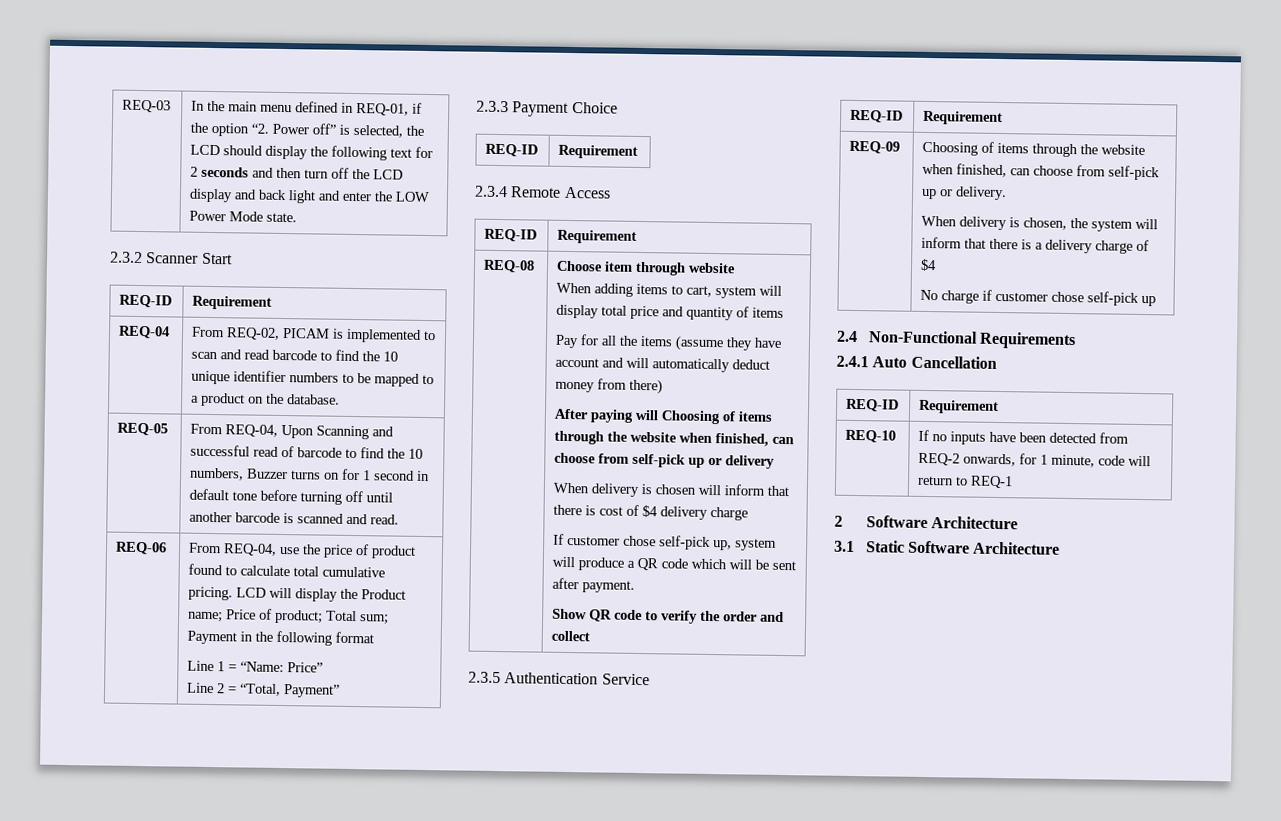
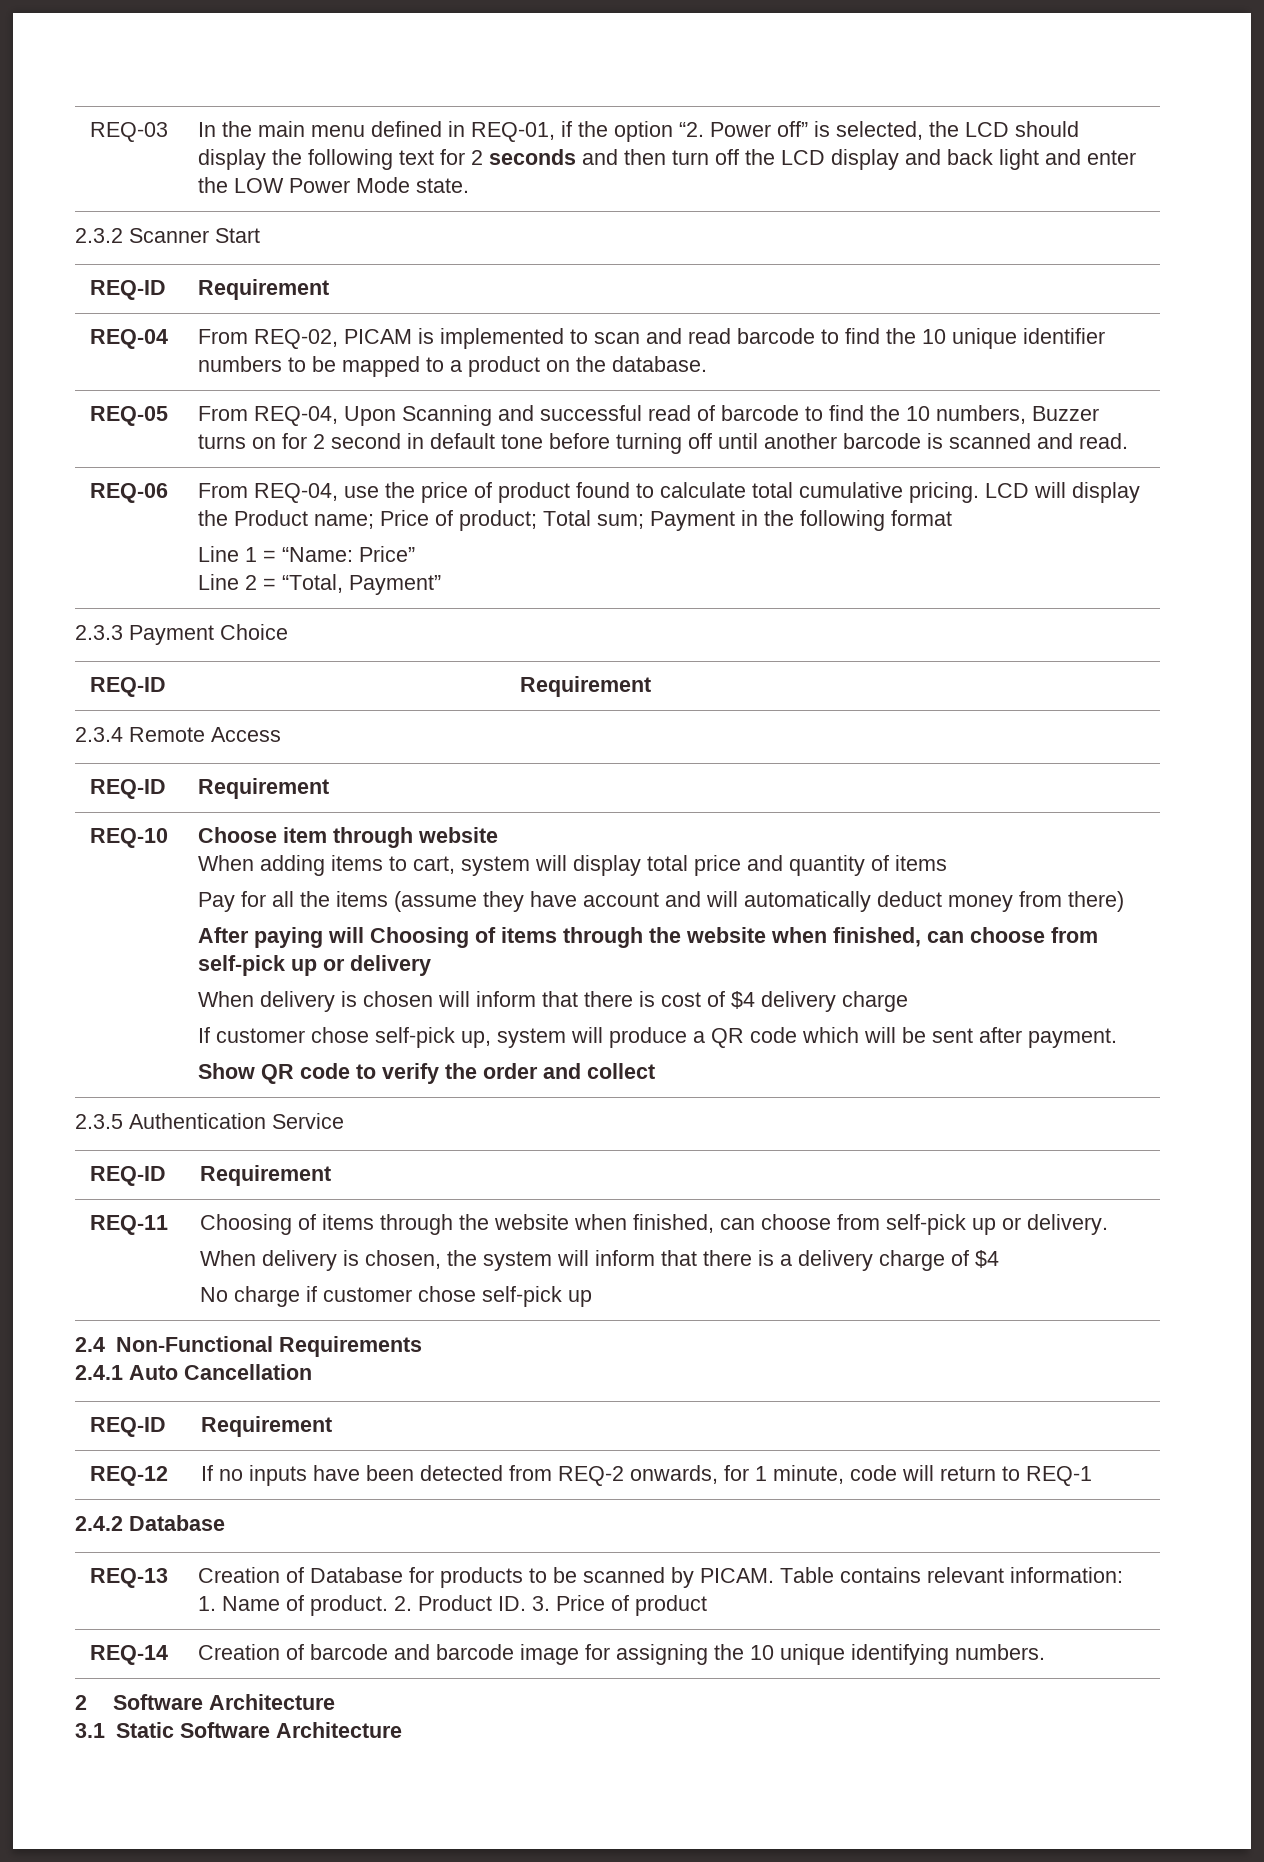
- REQ-05 | From REQ-04, Upon Scanning and successful read of barcode to find the 10 numbers, Buzzer turns on for 1 second in default tone before turning off until another barcode is scanned and read.
+ REQ-05 | From REQ-04, Upon Scanning and successful read of barcode to find the 10 numbers, Buzzer turns on for 2 second in default tone before turning off until another barcode is scanned and read.
- REQ-08
+ REQ-10
- REQ-09 | Choosing of items through the website when finished, can choose from self-pick up or delivery.
+ REQ-11 | Choosing of items through the website when finished, can choose from self-pick up or delivery.
- REQ-10 | If no inputs have been detected from REQ-2 onwards, for 1 minute, code will return to REQ-1
+ REQ-12 | If no inputs have been detected from REQ-2 onwards, for 1 minute, code will return to REQ-1
+ 2.4.2 Database
+ REQ-13 | Creation of Database for products to be scanned by PICAM. Table contains relevant information: 1. Name of product. 2. Product ID. 3. Price of product
+ REQ-14 | Creation of barcode and barcode image for assigning the 10 unique identifying numbers.

